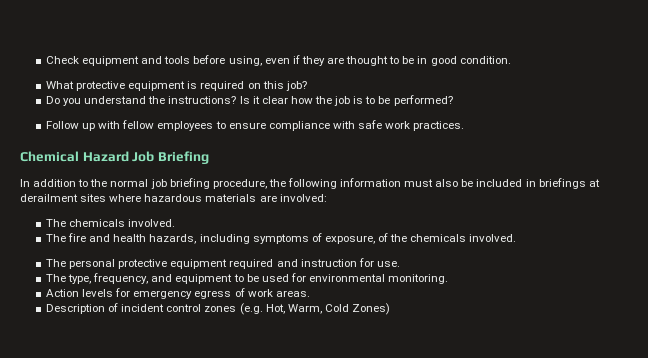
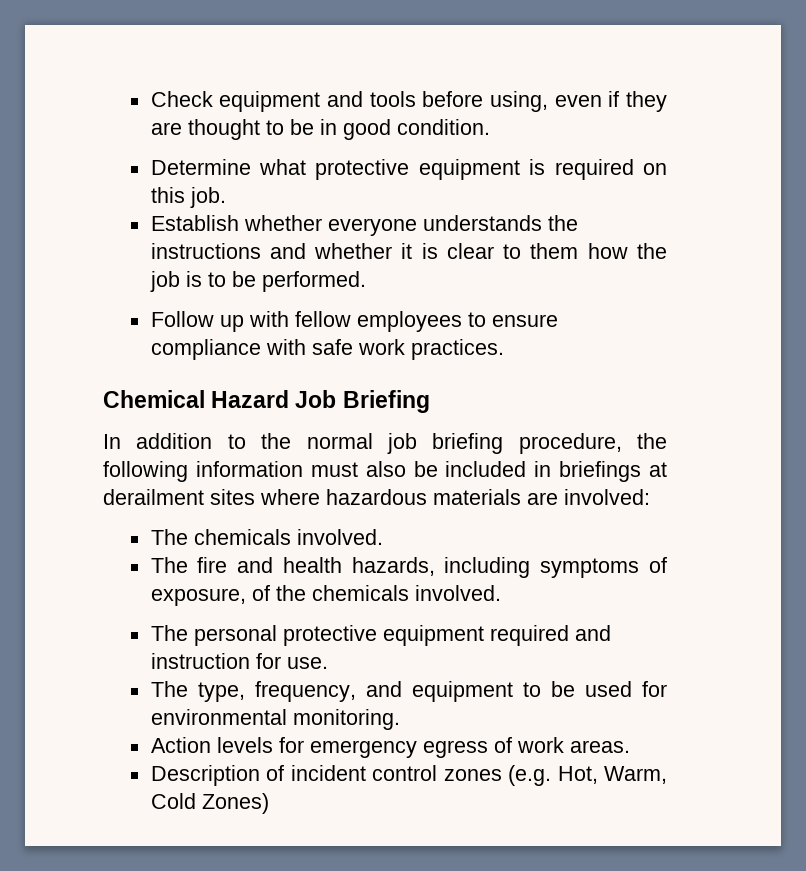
- What protective equipment is required on this job?
- Do you understand the instructions? Is it clear how the job is to be performed?
+ Determine what protective equipment is required on this job.
+ Establish whether everyone understands the instructions and whether it is clear to them how the job is to be performed.

